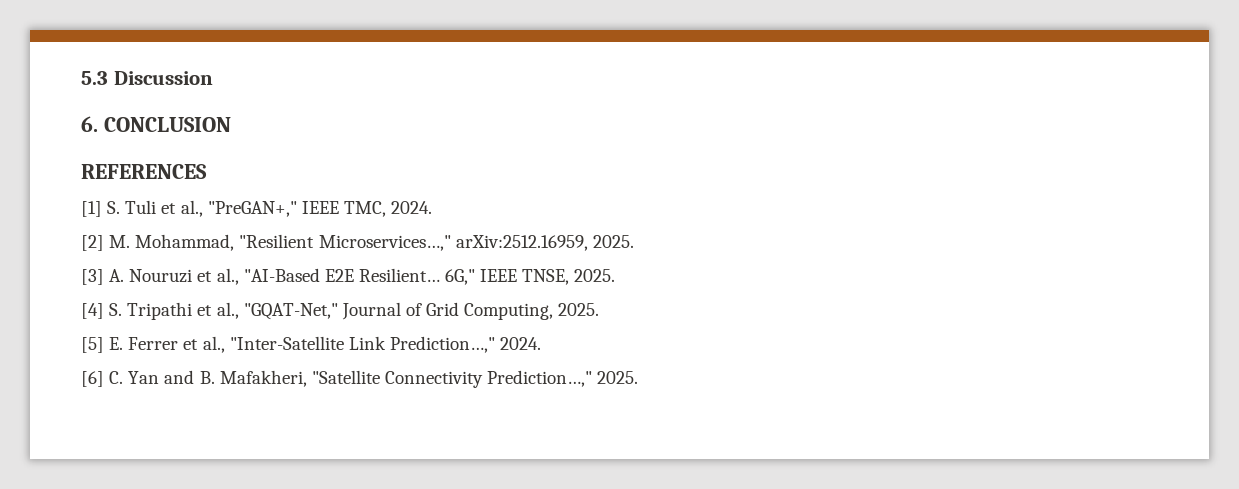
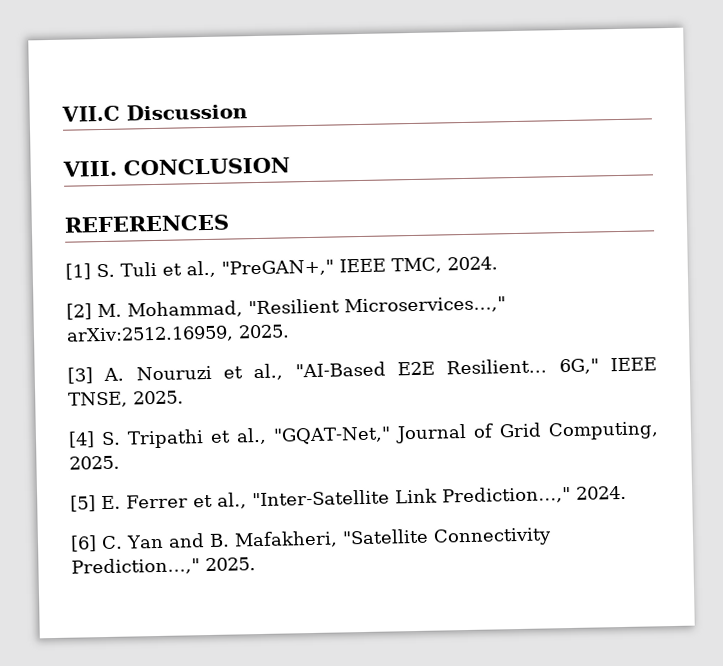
- 5.3 Discussion
+ VII.C Discussion
- 6. CONCLUSION
+ VIII. CONCLUSION

